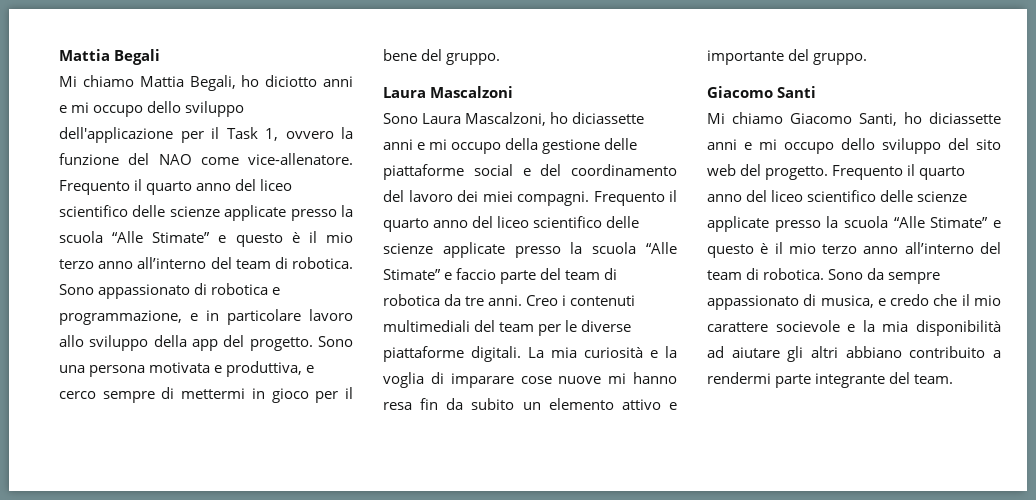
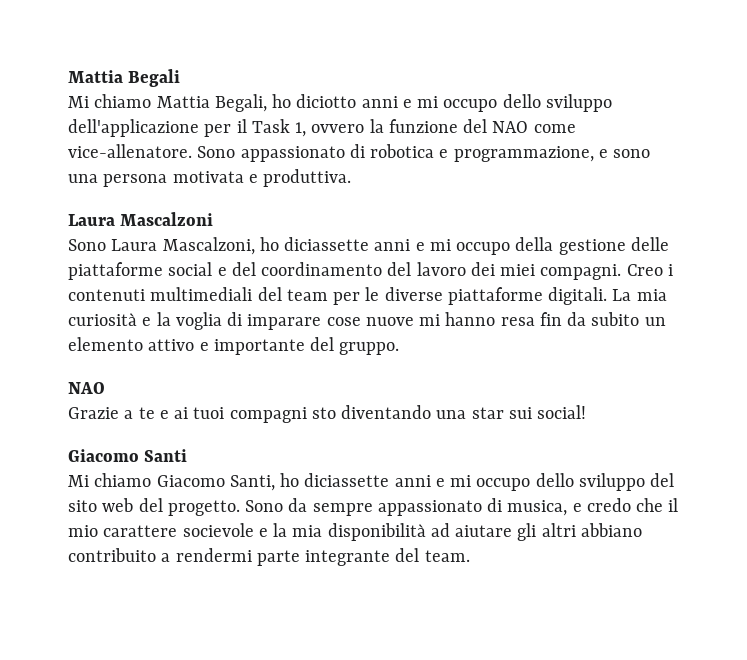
- Mi chiamo Mattia Begali, ho diciotto anni e mi occupo dello sviluppo dell'applicazione per il Task 1, ovvero la funzione del NAO come vice-allenatore. Frequento il quarto anno del liceo scientifico delle scienze applicate presso la scuola “Alle Stimate” e questo è il mio terzo anno all’interno del team di robotica.
+ Mi chiamo Mattia Begali, ho diciotto anni e mi occupo dello sviluppo dell'applicazione per il Task 1, ovvero la funzione del NAO come vice-allenatore.
- Sono appassionato di robotica e programmazione, e in particolare lavoro allo sviluppo della app del progetto. Sono una persona motivata e produttiva, e cerco sempre di mettermi in gioco per il bene del gruppo.
+ Sono appassionato di robotica e programmazione, e sono una persona motivata e produttiva.
- Frequento il quarto anno del liceo scientifico delle scienze applicate presso la scuola “Alle Stimate” e faccio parte del team di robotica da tre anni.
  La mia curiosità e la voglia di imparare cose nuove mi hanno resa fin da subito un elemento attivo e importante del gruppo.
+ NAO
+ Grazie a te e ai tuoi compagni sto diventando una star sui social!
- Mi chiamo Giacomo Santi, ho diciassette anni e mi occupo dello sviluppo del sito web del progetto. Frequento il quarto anno del liceo scientifico delle scienze applicate presso la scuola “Alle Stimate” e questo è il mio terzo anno all’interno del team di robotica.
+ Mi chiamo Giacomo Santi, ho diciassette anni e mi occupo dello sviluppo del sito web del progetto.

